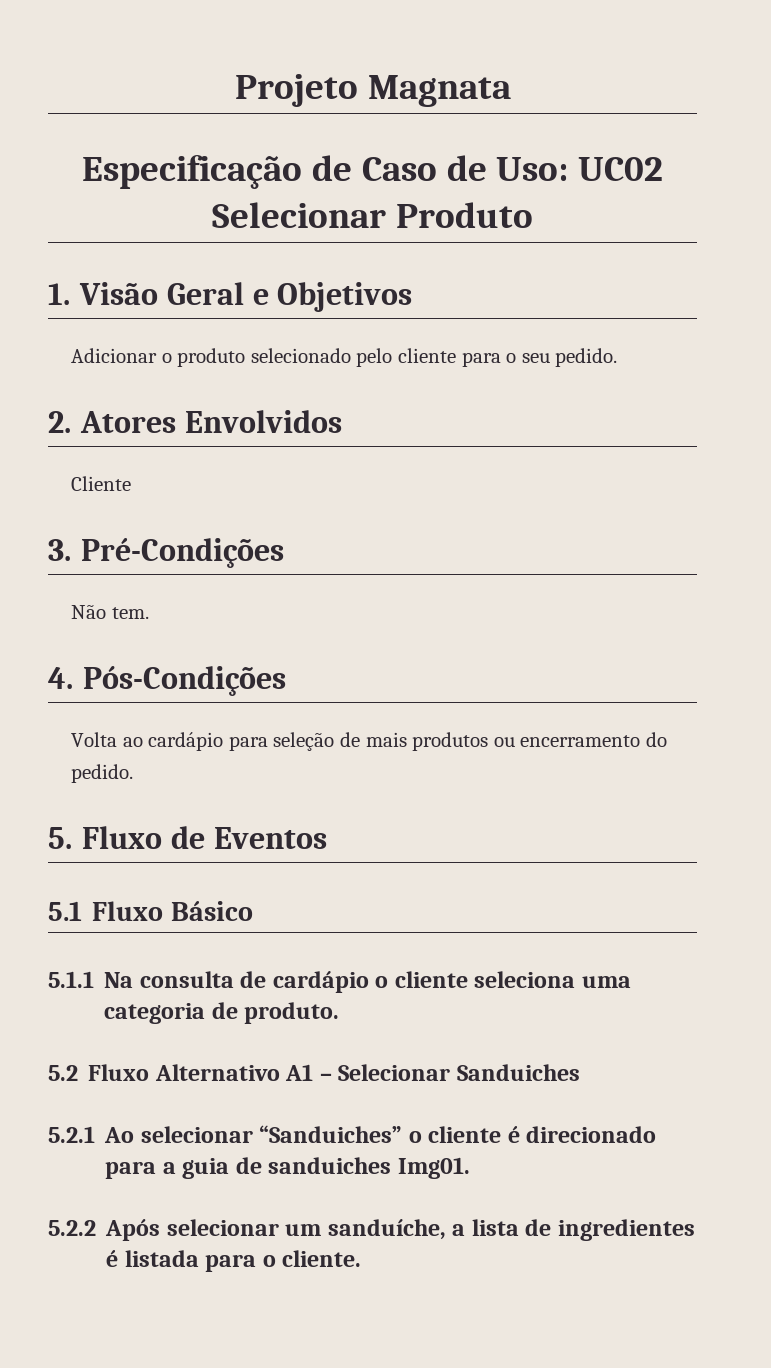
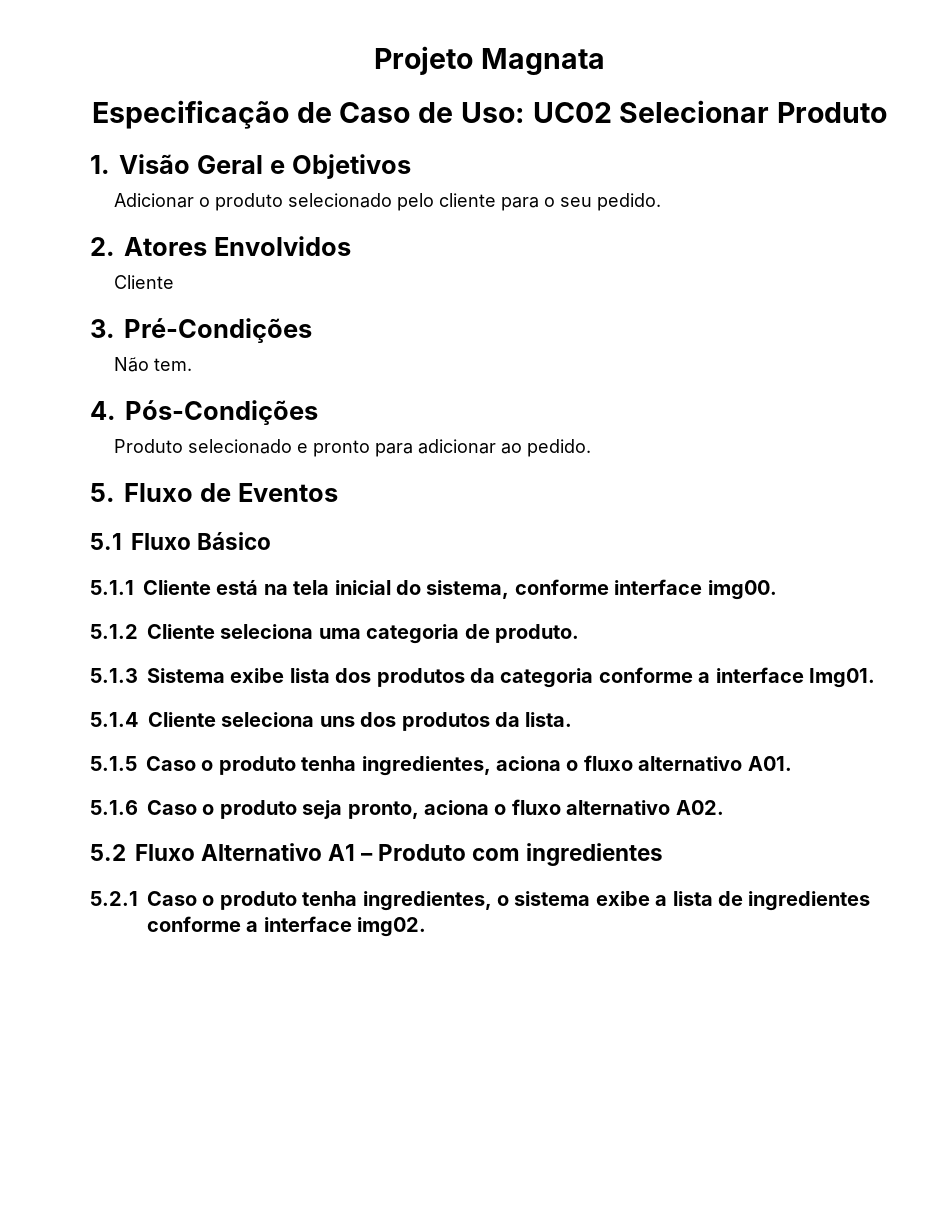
- Volta ao cardápio para seleção de mais produtos ou encerramento do pedido.
+ Produto selecionado e pronto para adicionar ao pedido.
- 5.1.1 Na consulta de cardápio o cliente seleciona uma categoria de produto.
+ 5.1.1 Cliente está na tela inicial do sistema, conforme interface img00.
+ 5.1.2 Cliente seleciona uma categoria de produto.
- 5.2 Fluxo Alternativo A1 – Selecionar Sanduiches
- 5.2.1 Ao selecionar “Sanduiches” o cliente é direcionado para a guia de sanduiches Img01.
- 5.2.2 Após selecionar um sanduíche, a lista de ingredientes é listada para o cliente.
+ 5.1.3 Sistema exibe lista dos produtos da categoria conforme a interface Img01.
+ 5.1.4 Cliente seleciona uns dos produtos da lista.
+ 5.1.5 Caso o produto tenha ingredientes, aciona o fluxo alternativo A01.
+ 5.1.6 Caso o produto seja pronto, aciona o fluxo alternativo A02.
+ 5.2 Fluxo Alternativo A1 – Produto com ingredientes
+ 5.2.1 Caso o produto tenha ingredientes, o sistema exibe a lista de ingredientes conforme a interface img02.

